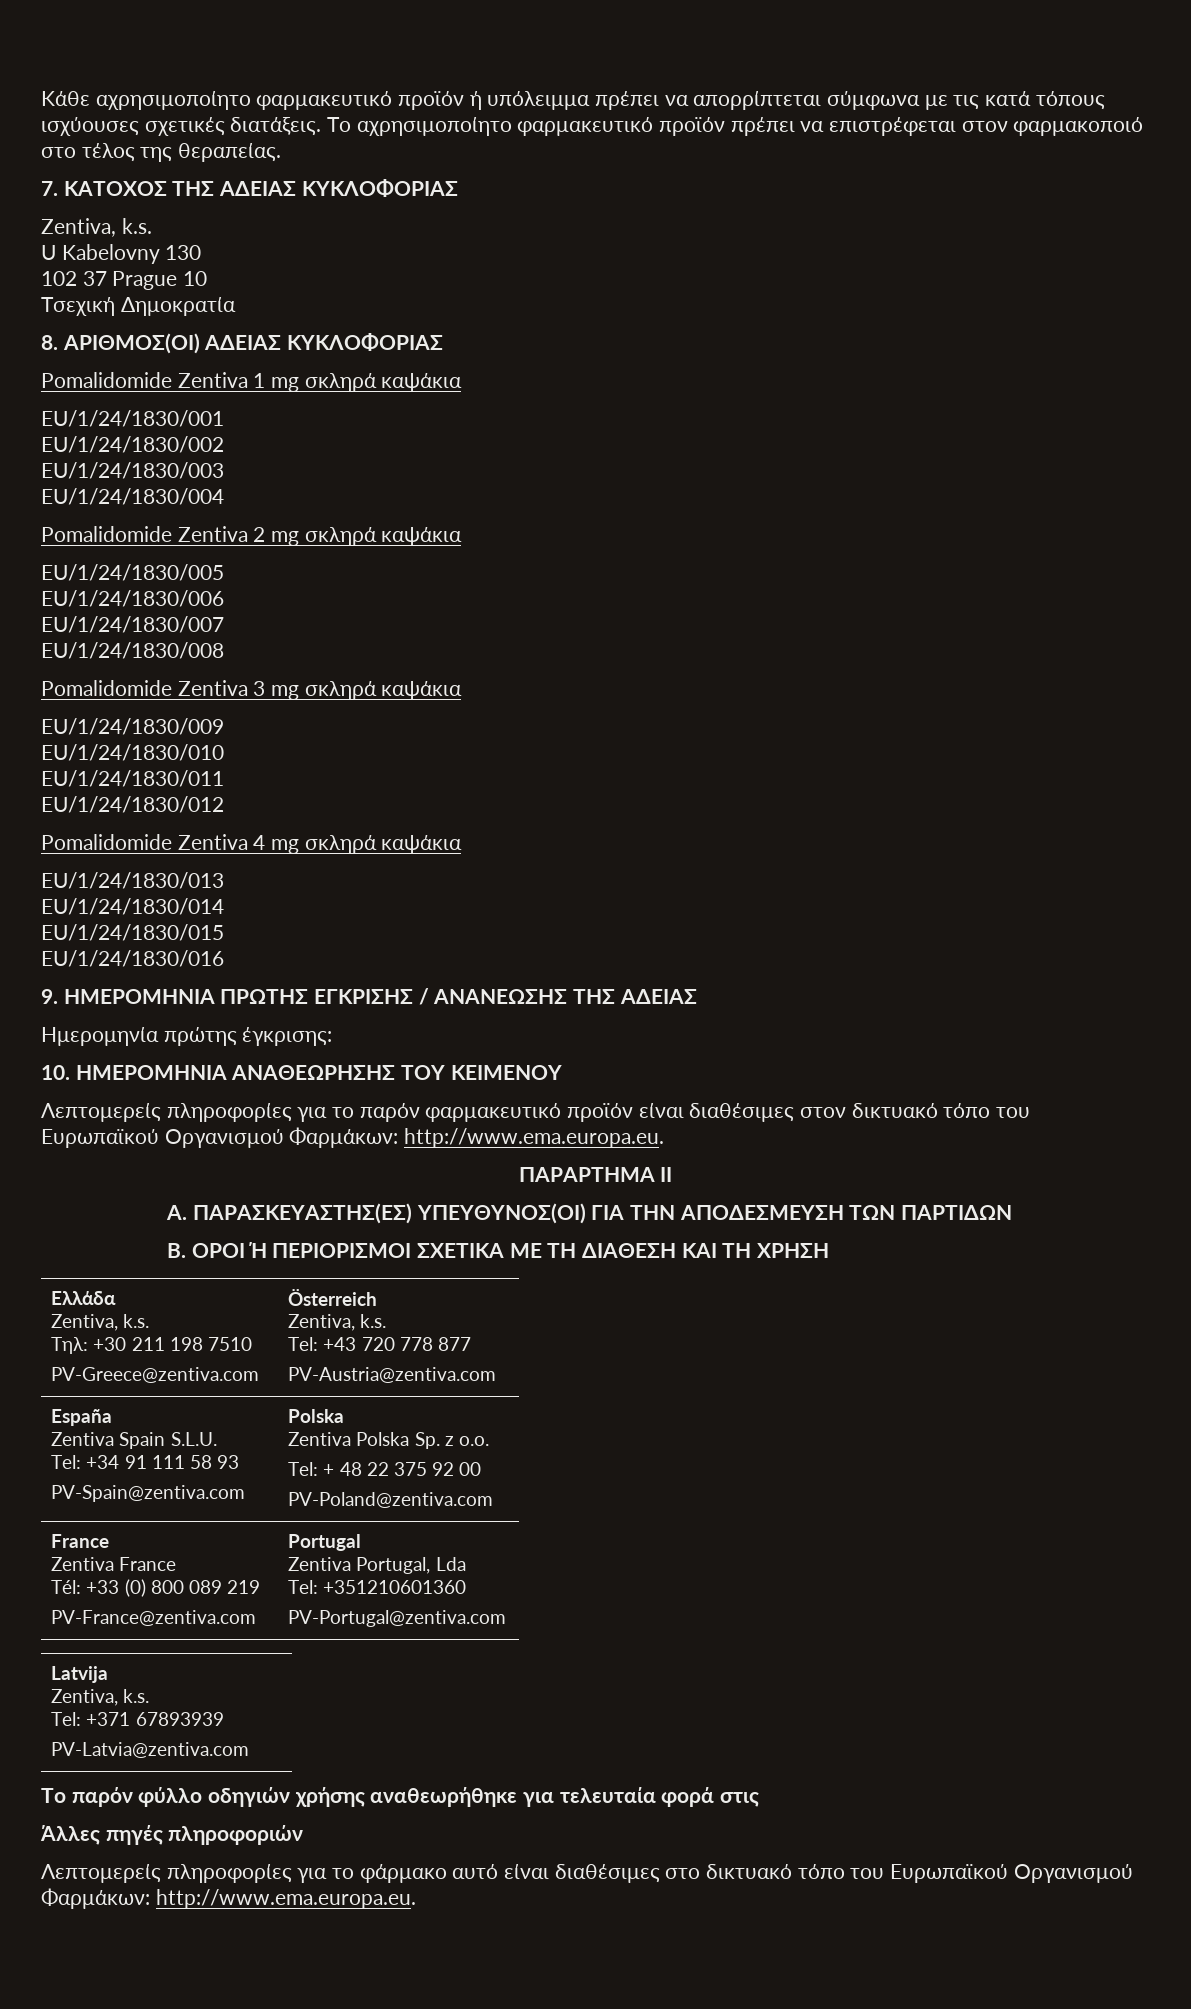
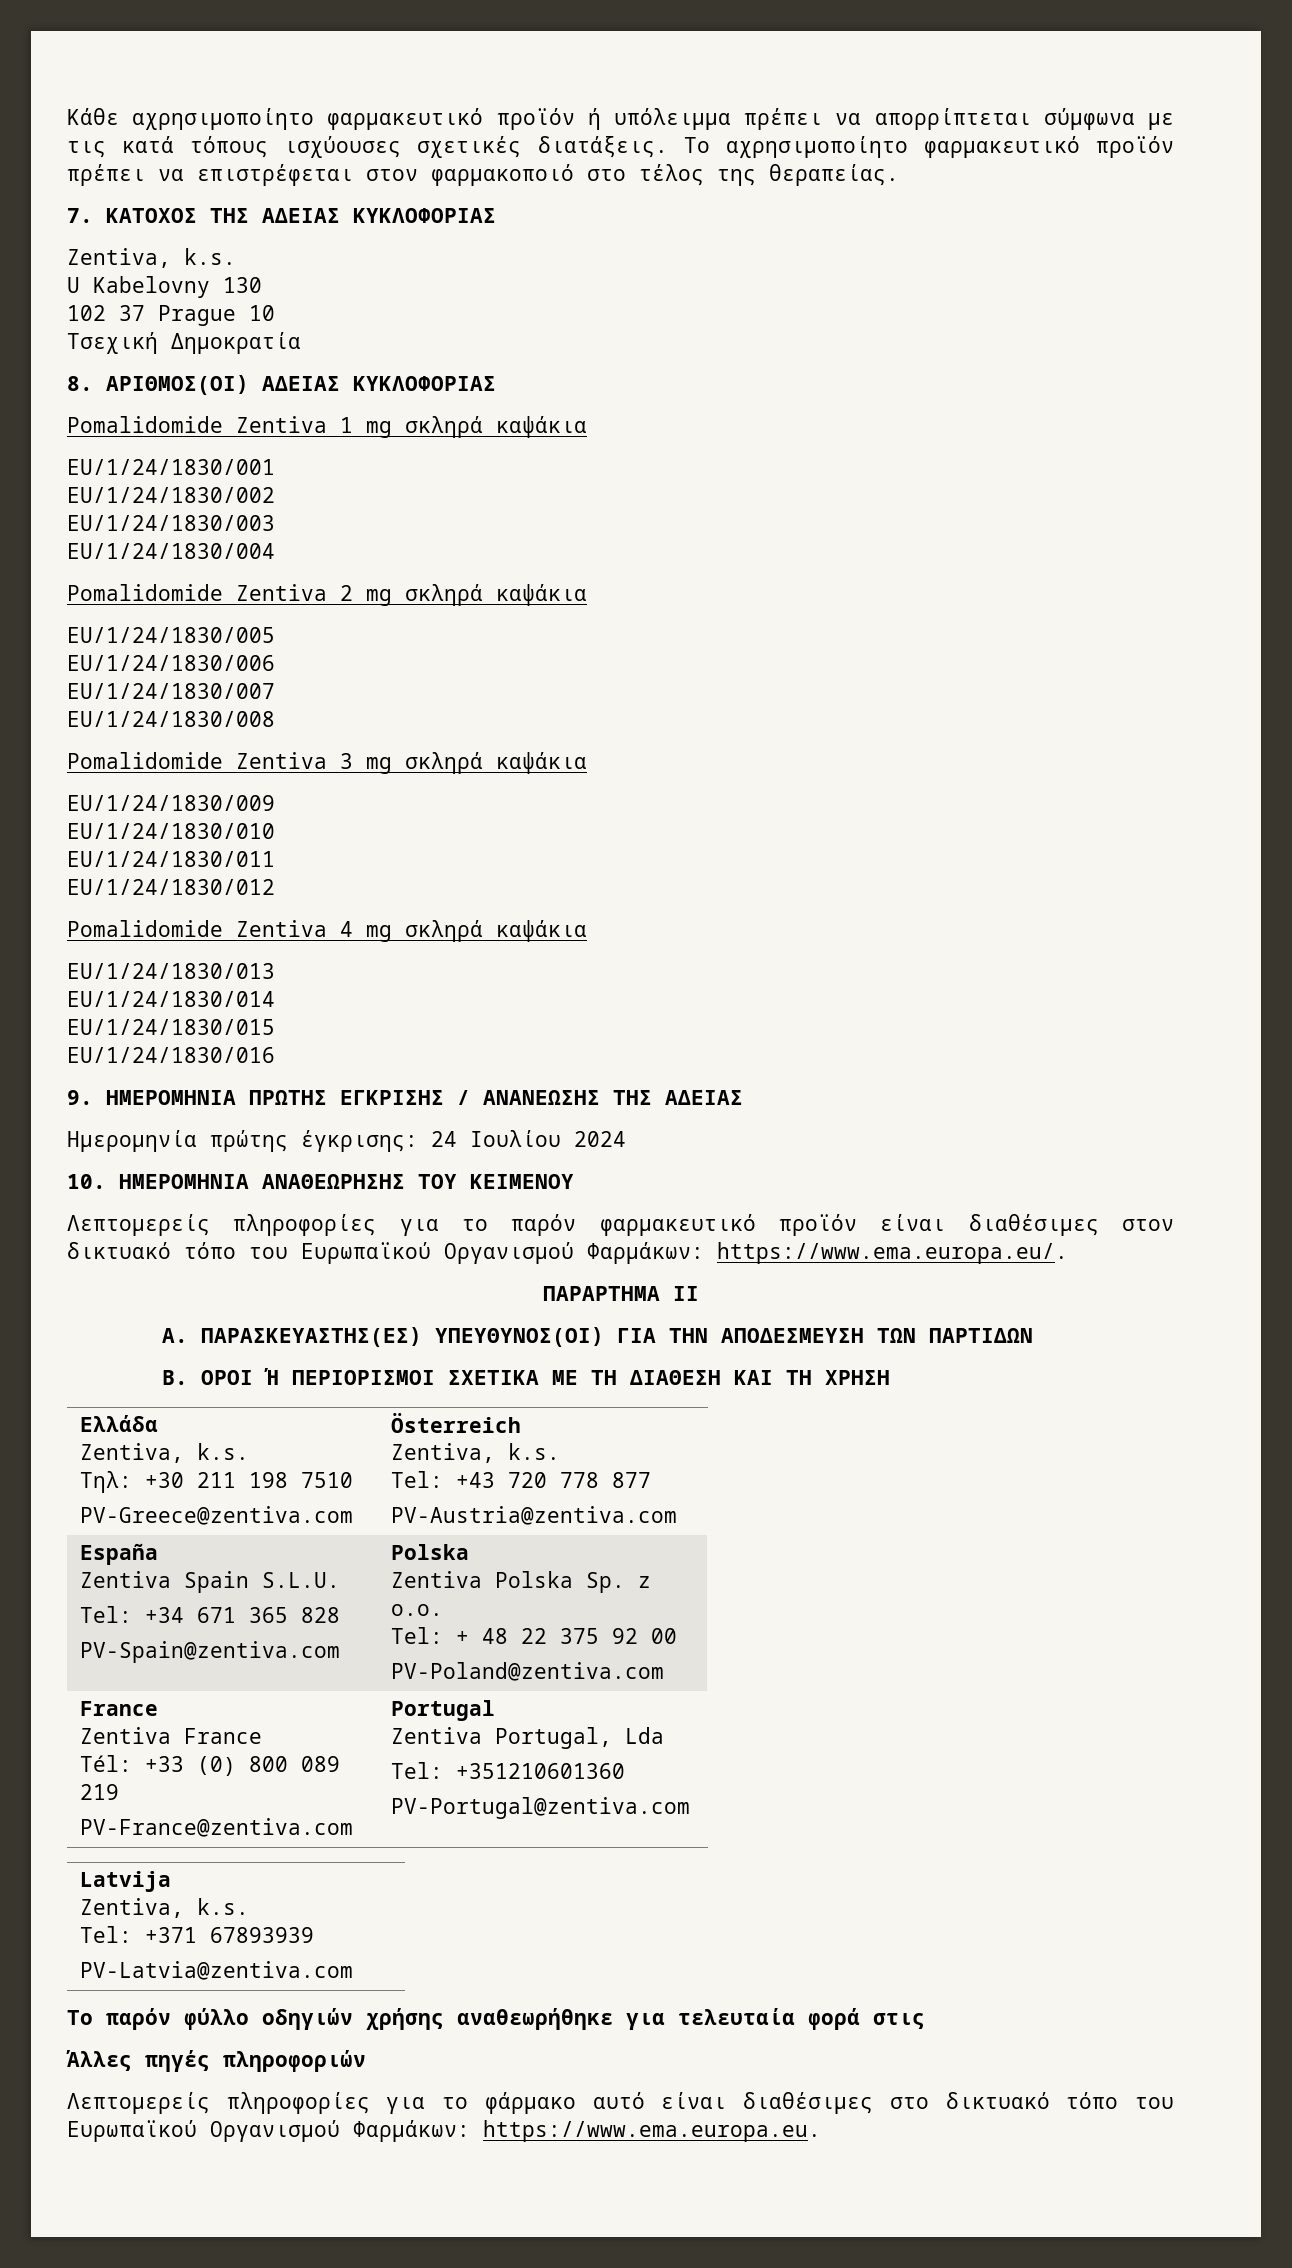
- Ημερομηνία πρώτης έγκρισης:
+ Ημερομηνία πρώτης έγκρισης: 24 Ιουλίου 2024
- Λεπτομερείς πληροφορίες για το παρόν φαρμακευτικό προϊόν είναι διαθέσιμες στον δικτυακό τόπο του Ευρωπαϊκού Οργανισμού Φαρμάκων: http://www.ema.europa.eu.
+ Λεπτομερείς πληροφορίες για το παρόν φαρμακευτικό προϊόν είναι διαθέσιμες στον δικτυακό τόπο του Ευρωπαϊκού Οργανισμού Φαρμάκων: https://www.ema.europa.eu/.
  España
  Zentiva Spain S.L.U.
- Tel: +34 91 111 58 93
+ Tel: +34 671 365 828
- Λεπτομερείς πληροφορίες για το φάρμακο αυτό είναι διαθέσιμες στο δικτυακό τόπο του Ευρωπαϊκού Οργανισμού Φαρμάκων: http://www.ema.europa.eu.
+ Λεπτομερείς πληροφορίες για το φάρμακο αυτό είναι διαθέσιμες στο δικτυακό τόπο του Ευρωπαϊκού Οργανισμού Φαρμάκων: https://www.ema.europa.eu.

